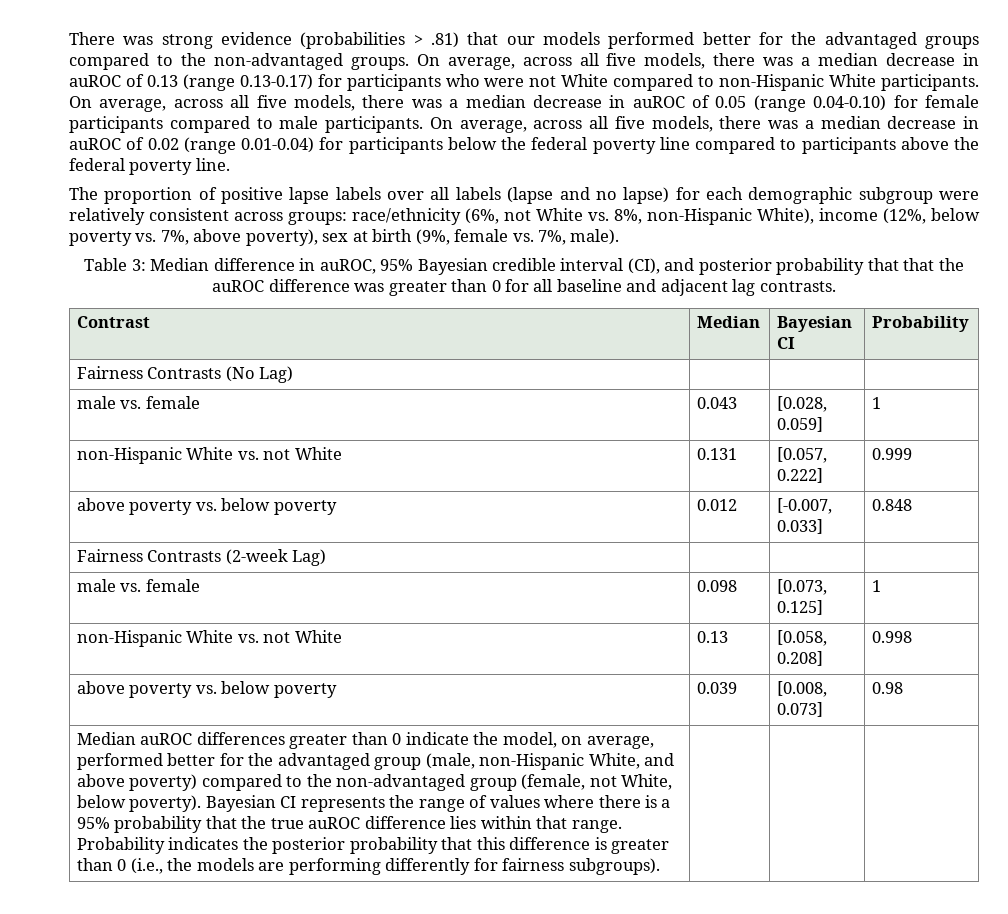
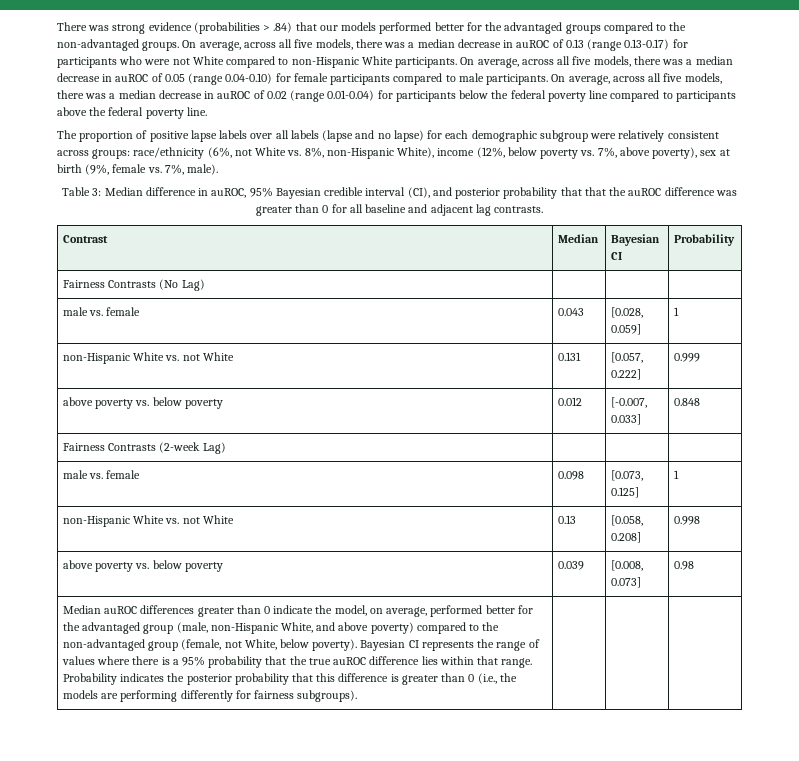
- There was strong evidence (probabilities > .81) that our models performed better for the advantaged groups compared to the non-advantaged groups.
+ There was strong evidence (probabilities > .84) that our models performed better for the advantaged groups compared to the non-advantaged groups.

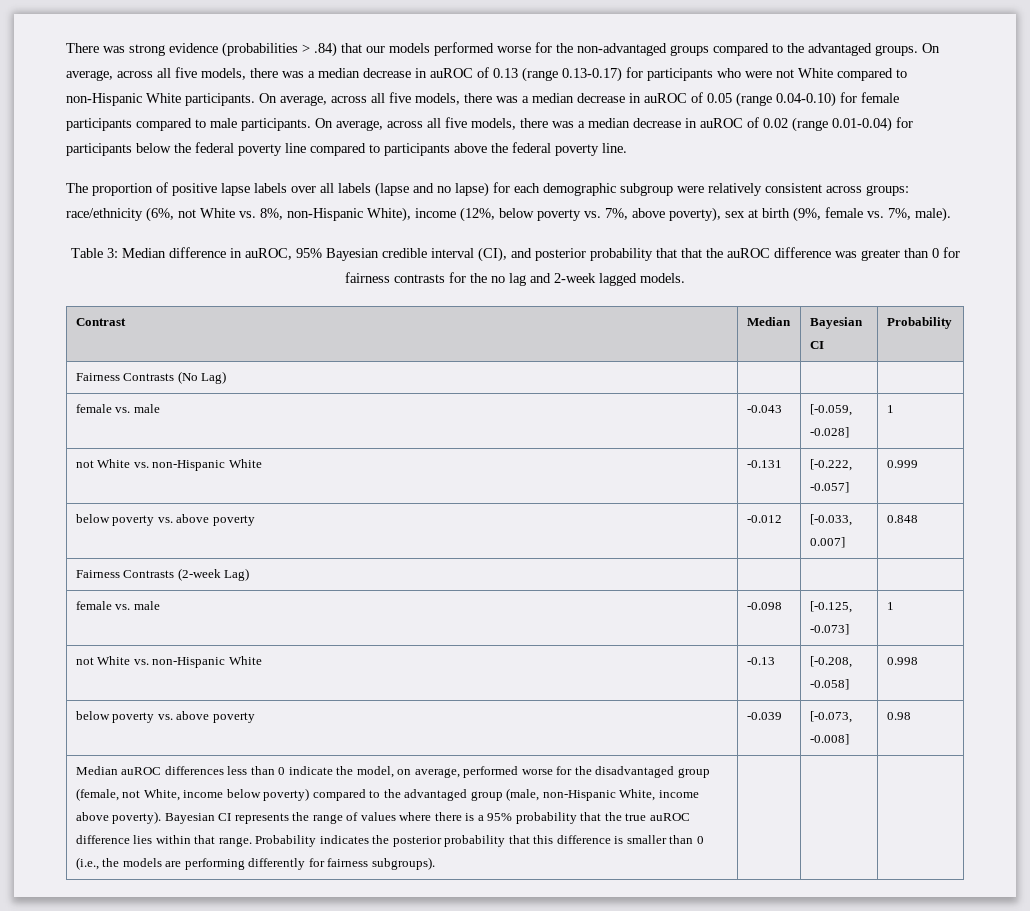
- There was strong evidence (probabilities > .84) that our models performed better for the advantaged groups compared to the non-advantaged groups.
+ There was strong evidence (probabilities > .84) that our models performed worse for the non-advantaged groups compared to the advantaged groups.
- Table 3: Median difference in auROC, 95% Bayesian credible interval (CI), and posterior probability that that the auROC difference was greater than 0 for all baseline and adjacent lag contrasts.
+ Table 3: Median difference in auROC, 95% Bayesian credible interval (CI), and posterior probability that that the auROC difference was greater than 0 for fairness contrasts for the no lag and 2-week lagged models.
- male vs. female | 0.043 | [0.028, 0.059] | 1
- non-Hispanic White vs. not White | 0.131 | [0.057, 0.222] | 0.999
- above poverty vs. below poverty | 0.012 | [-0.007, 0.033] | 0.848
+ female vs. male | -0.043 | [-0.059, -0.028] | 1
+ not White vs. non-Hispanic White | -0.131 | [-0.222, -0.057] | 0.999
+ below poverty vs. above poverty | -0.012 | [-0.033, 0.007] | 0.848
- male vs. female | 0.098 | [0.073, 0.125] | 1
- non-Hispanic White vs. not White | 0.13 | [0.058, 0.208] | 0.998
- above poverty vs. below poverty | 0.039 | [0.008, 0.073] | 0.98
+ female vs. male | -0.098 | [-0.125, -0.073] | 1
+ not White vs. non-Hispanic White | -0.13 | [-0.208, -0.058] | 0.998
+ below poverty vs. above poverty | -0.039 | [-0.073, -0.008] | 0.98
- Median auROC differences greater than 0 indicate the model, on average, performed better for the advantaged group (male, non-Hispanic White, and above poverty) compared to the non-advantaged group (female, not White, below poverty).
+ Median auROC differences less than 0 indicate the model, on average, performed worse for the disadvantaged group (female, not White, income below poverty) compared to the advantaged group (male, non-Hispanic White, income above poverty).
- Probability indicates the posterior probability that this difference is greater than 0 (i.e., the models are performing differently for fairness subgroups).
+ Probability indicates the posterior probability that this difference is smaller than 0 (i.e., the models are performing differently for fairness subgroups).

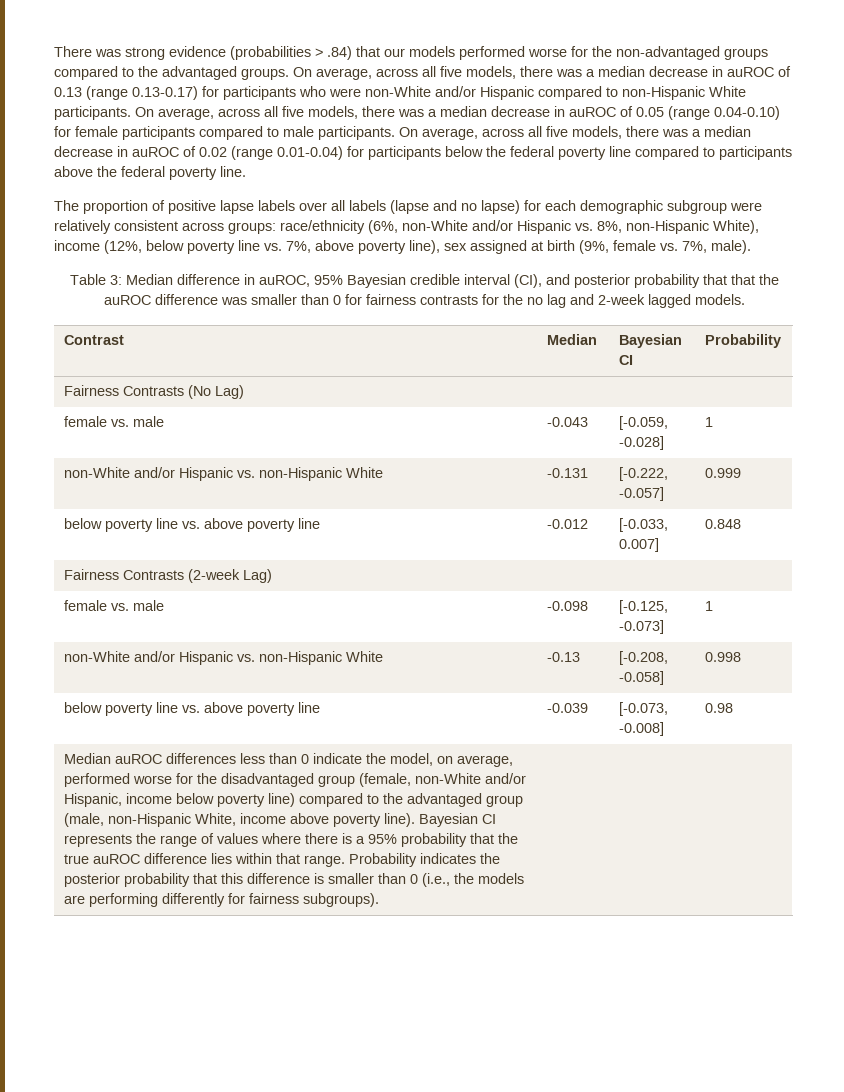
- On average, across all five models, there was a median decrease in auROC of 0.13 (range 0.13-0.17) for participants who were not White compared to non-Hispanic White participants.
+ On average, across all five models, there was a median decrease in auROC of 0.13 (range 0.13-0.17) for participants who were non-White and/or Hispanic compared to non-Hispanic White participants.
- The proportion of positive lapse labels over all labels (lapse and no lapse) for each demographic subgroup were relatively consistent across groups: race/ethnicity (6%, not White vs. 8%, non-Hispanic White), income (12%, below poverty vs. 7%, above poverty), sex at birth (9%, female vs. 7%, male).
+ The proportion of positive lapse labels over all labels (lapse and no lapse) for each demographic subgroup were relatively consistent across groups: race/ethnicity (6%, non-White and/or Hispanic vs. 8%, non-Hispanic White), income (12%, below poverty line vs. 7%, above poverty line), sex assigned at birth (9%, female vs. 7%, male).
- Table 3: Median difference in auROC, 95% Bayesian credible interval (CI), and posterior probability that that the auROC difference was greater than 0 for fairness contrasts for the no lag and 2-week lagged models.
+ Table 3: Median difference in auROC, 95% Bayesian credible interval (CI), and posterior probability that that the auROC difference was smaller than 0 for fairness contrasts for the no lag and 2-week lagged models.
- not White vs. non-Hispanic White | -0.131 | [-0.222, -0.057] | 0.999
+ non-White and/or Hispanic vs. non-Hispanic White | -0.131 | [-0.222, -0.057] | 0.999
- below poverty vs. above poverty | -0.012 | [-0.033, 0.007] | 0.848
+ below poverty line vs. above poverty line | -0.012 | [-0.033, 0.007] | 0.848
- not White vs. non-Hispanic White | -0.13 | [-0.208, -0.058] | 0.998
+ non-White and/or Hispanic vs. non-Hispanic White | -0.13 | [-0.208, -0.058] | 0.998
- below poverty vs. above poverty | -0.039 | [-0.073, -0.008] | 0.98
+ below poverty line vs. above poverty line | -0.039 | [-0.073, -0.008] | 0.98
- Median auROC differences less than 0 indicate the model, on average, performed worse for the disadvantaged group (female, not White, income below poverty) compared to the advantaged group (male, non-Hispanic White, income above poverty).
+ Median auROC differences less than 0 indicate the model, on average, performed worse for the disadvantaged group (female, non-White and/or Hispanic, income below poverty line) compared to the advantaged group (male, non-Hispanic White, income above poverty line).

